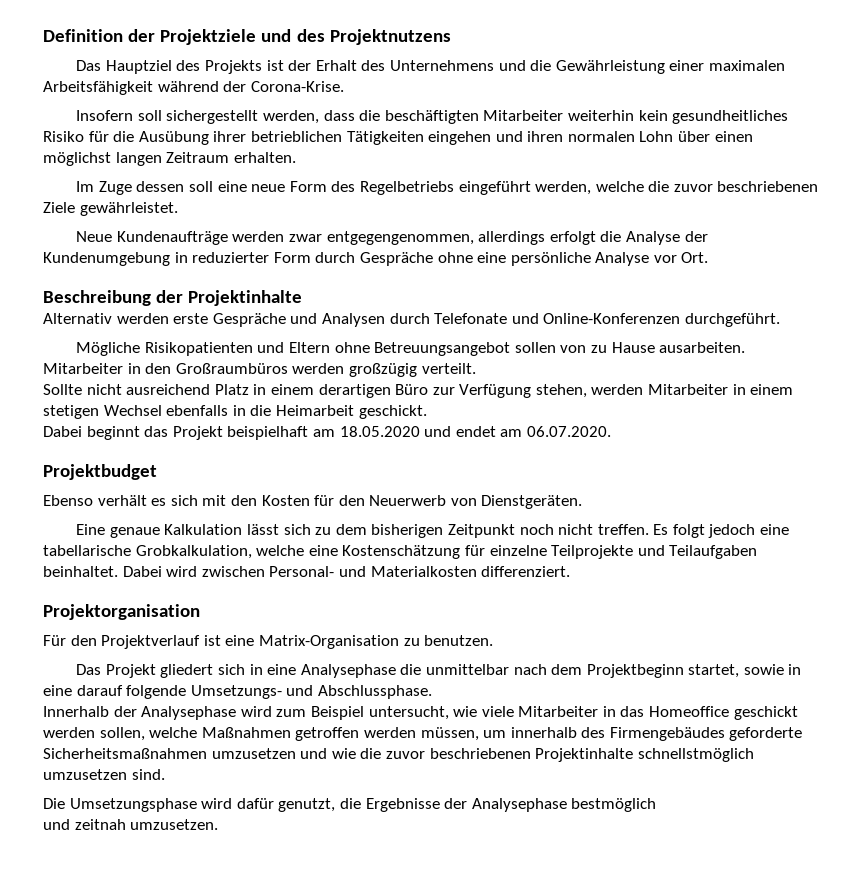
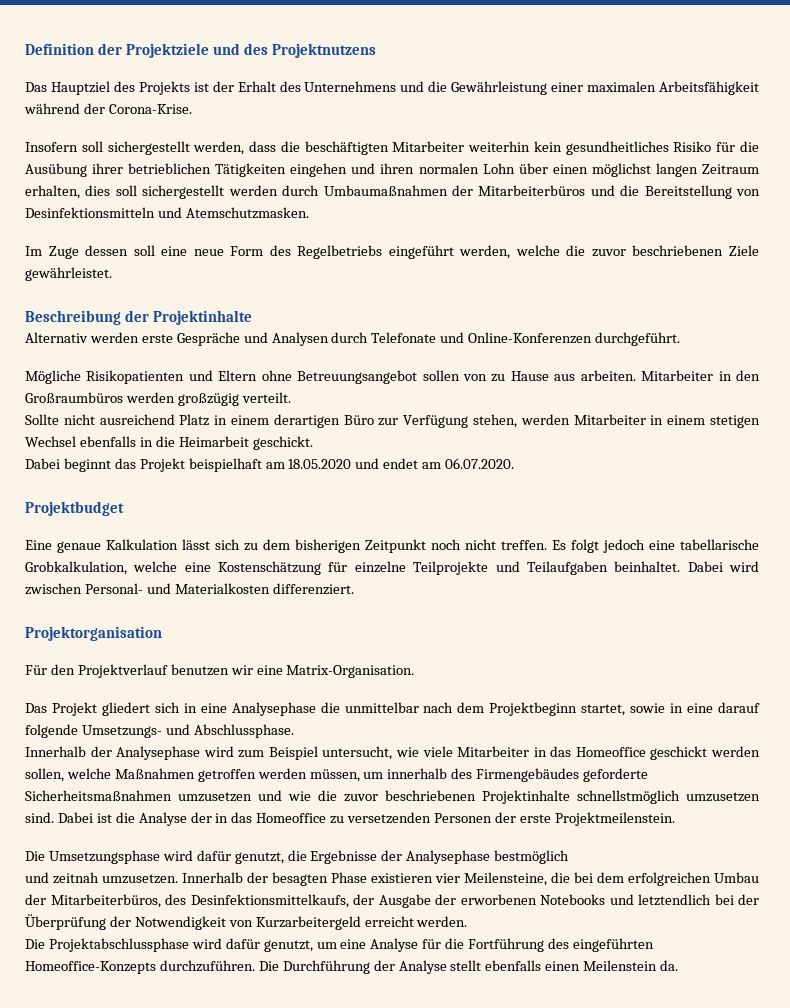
- Insofern soll sichergestellt werden, dass die beschäftigten Mitarbeiter weiterhin kein gesundheitliches Risiko für die Ausübung ihrer betrieblichen Tätigkeiten eingehen und ihren normalen Lohn über einen möglichst langen Zeitraum erhalten.
+ Insofern soll sichergestellt werden, dass die beschäftigten Mitarbeiter weiterhin kein gesundheitliches Risiko für die Ausübung ihrer betrieblichen Tätigkeiten eingehen und ihren normalen Lohn über einen möglichst langen Zeitraum erhalten, dies soll sichergestellt werden durch Umbaumaßnahmen der Mitarbeiterbüros und die Bereitstellung von Desinfektionsmitteln und Atemschutzmasken.
- Neue Kundenaufträge werden zwar entgegengenommen, allerdings erfolgt die Analyse der Kundenumgebung in reduzierter Form durch Gespräche ohne eine persönliche Analyse vor Ort.
- Mögliche Risikopatienten und Eltern ohne Betreuungsangebot sollen von zu Hause ausarbeiten.
+ Mögliche Risikopatienten und Eltern ohne Betreuungsangebot sollen von zu Hause aus arbeiten.
- Ebenso verhält es sich mit den Kosten für den Neuerwerb von Dienstgeräten.
- Für den Projektverlauf ist eine Matrix-Organisation zu benutzen.
+ Für den Projektverlauf benutzen wir eine Matrix-Organisation.
+ Dabei ist die Analyse der in das Homeoffice zu versetzenden Personen der erste Projektmeilenstein.
+ Innerhalb der besagten Phase existieren vier Meilensteine, die bei dem erfolgreichen Umbau der Mitarbeiterbüros, des Desinfektionsmittelkaufs, der Ausgabe der erworbenen Notebooks und letztendlich bei der Überprüfung der Notwendigkeit von Kurzarbeitergeld erreicht werden.
+ Die Projektabschlussphase wird dafür genutzt, um eine Analyse für die Fortführung des eingeführten Homeoffice-Konzepts durchzuführen. Die Durchführung der Analyse stellt ebenfalls einen Meilenstein da.

